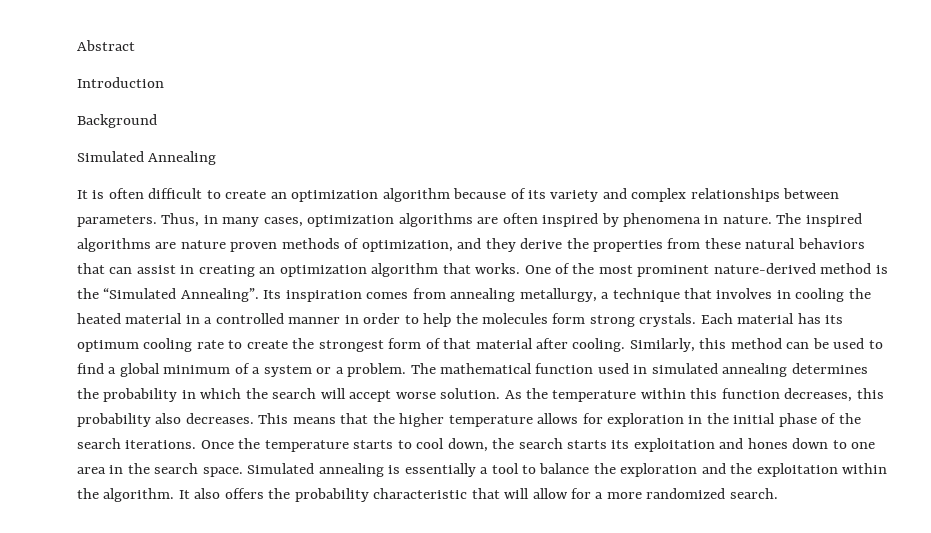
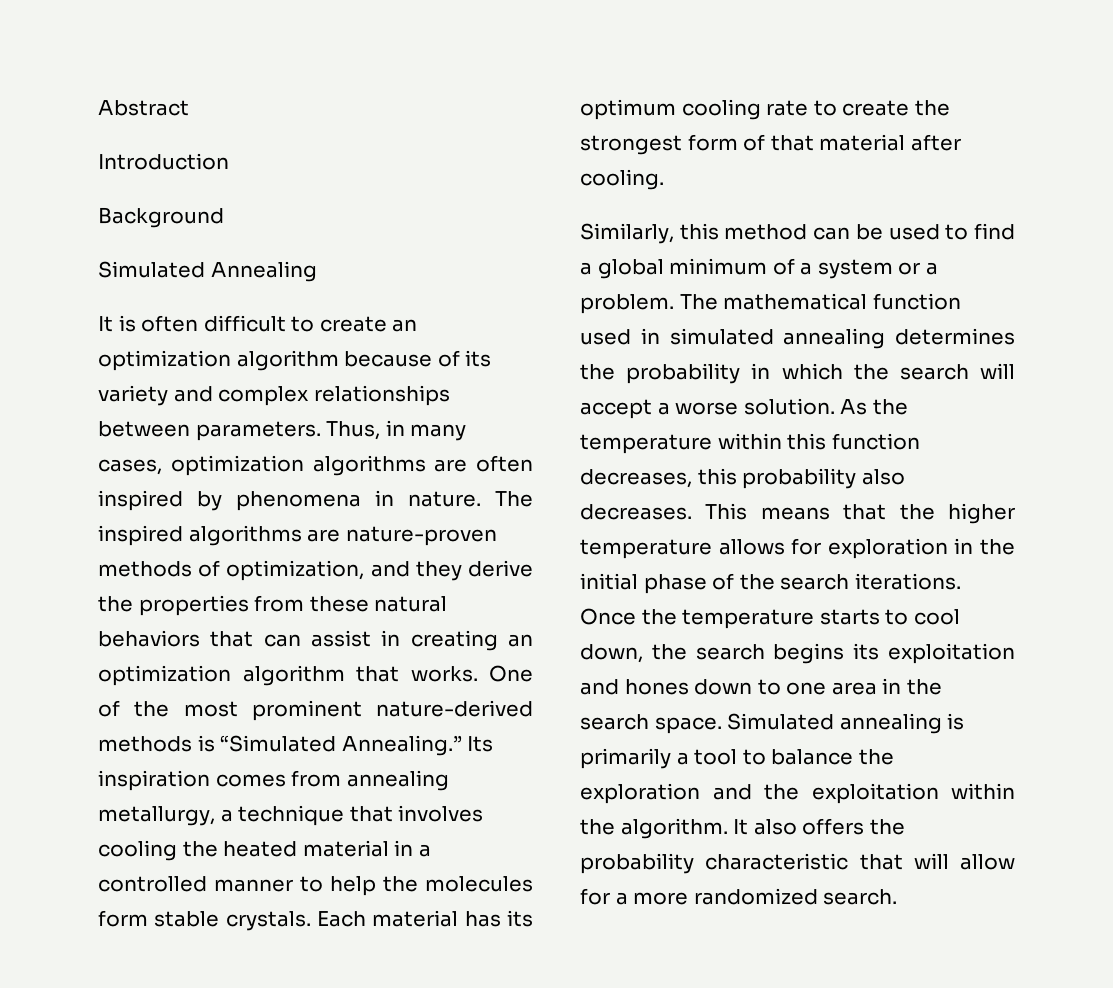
- The inspired algorithms are nature proven methods of optimization, and they derive the properties from these natural behaviors that can assist in creating an optimization algorithm that works.
+ The inspired algorithms are nature-proven methods of optimization, and they derive the properties from these natural behaviors that can assist in creating an optimization algorithm that works.
- One of the most prominent nature-derived method is the “Simulated Annealing”.
+ One of the most prominent nature-derived methods is “Simulated Annealing.”
- Its inspiration comes from annealing metallurgy, a technique that involves in cooling the heated material in a controlled manner in order to help the molecules form strong crystals.
+ Its inspiration comes from annealing metallurgy, a technique that involves cooling the heated material in a controlled manner to help the molecules form stable crystals.
- Each material has its optimum cooling rate to create the strongest form of that material after cooling. Similarly, this method can be used to find a global minimum of a system or a problem.
+ Each material has its optimum cooling rate to create the strongest form of that material after cooling.
+ Similarly, this method can be used to find a global minimum of a system or a problem.
- The mathematical function used in simulated annealing determines the probability in which the search will accept worse solution.
+ The mathematical function used in simulated annealing determines the probability in which the search will accept a worse solution.
- Once the temperature starts to cool down, the search starts its exploitation and hones down to one area in the search space.
+ Once the temperature starts to cool down, the search begins its exploitation and hones down to one area in the search space.
- Simulated annealing is essentially a tool to balance the exploration and the exploitation within the algorithm.
+ Simulated annealing is primarily a tool to balance the exploration and the exploitation within the algorithm.

